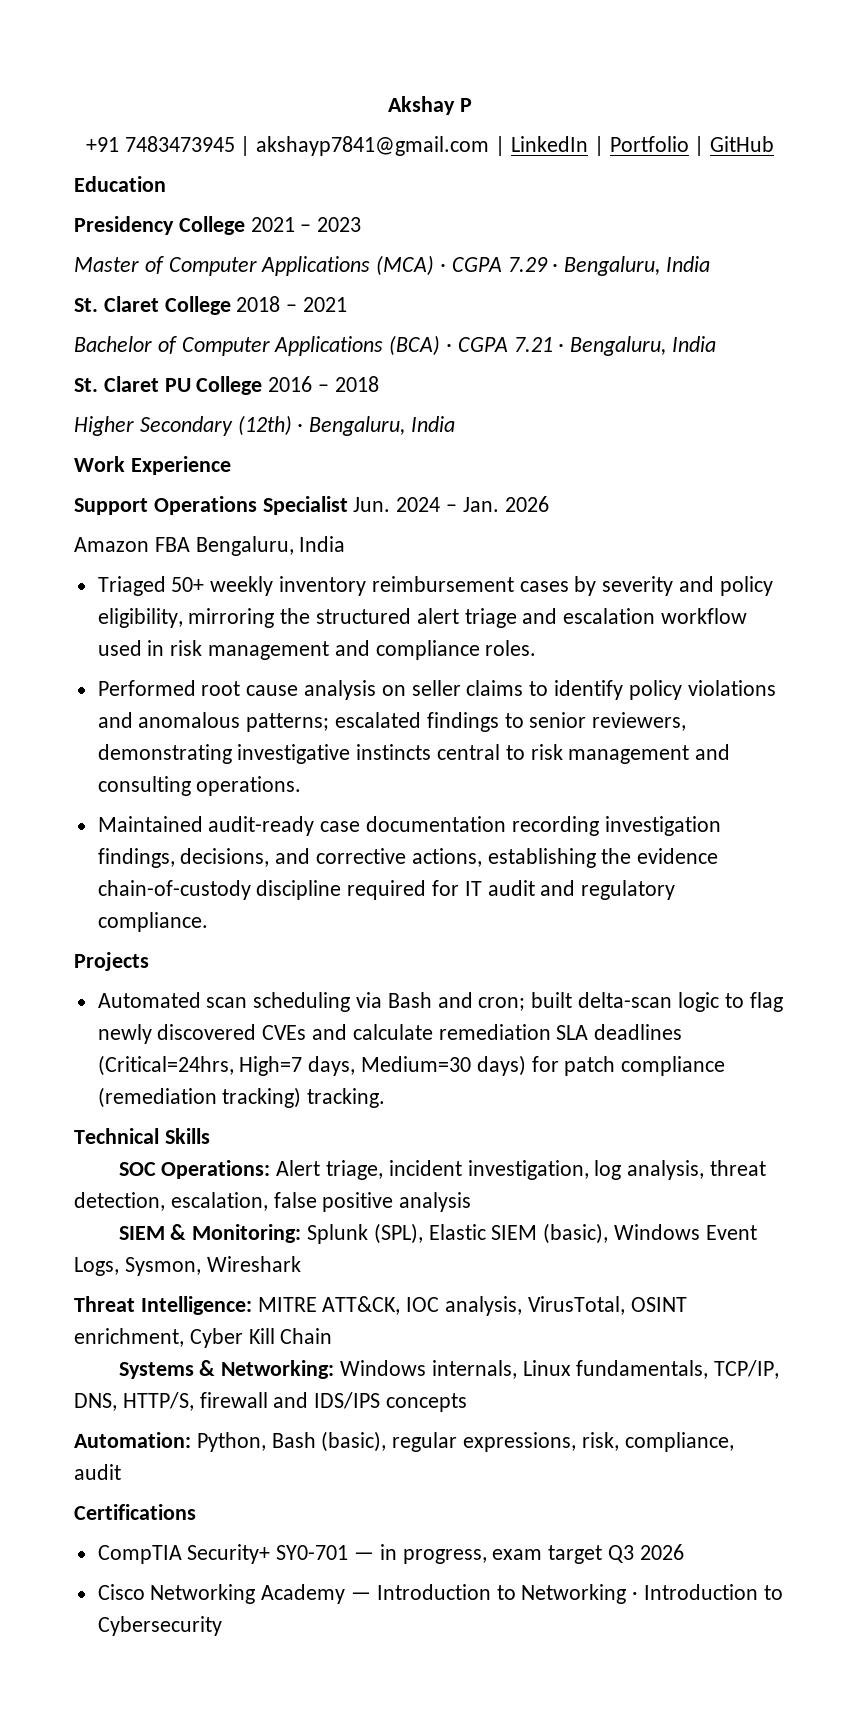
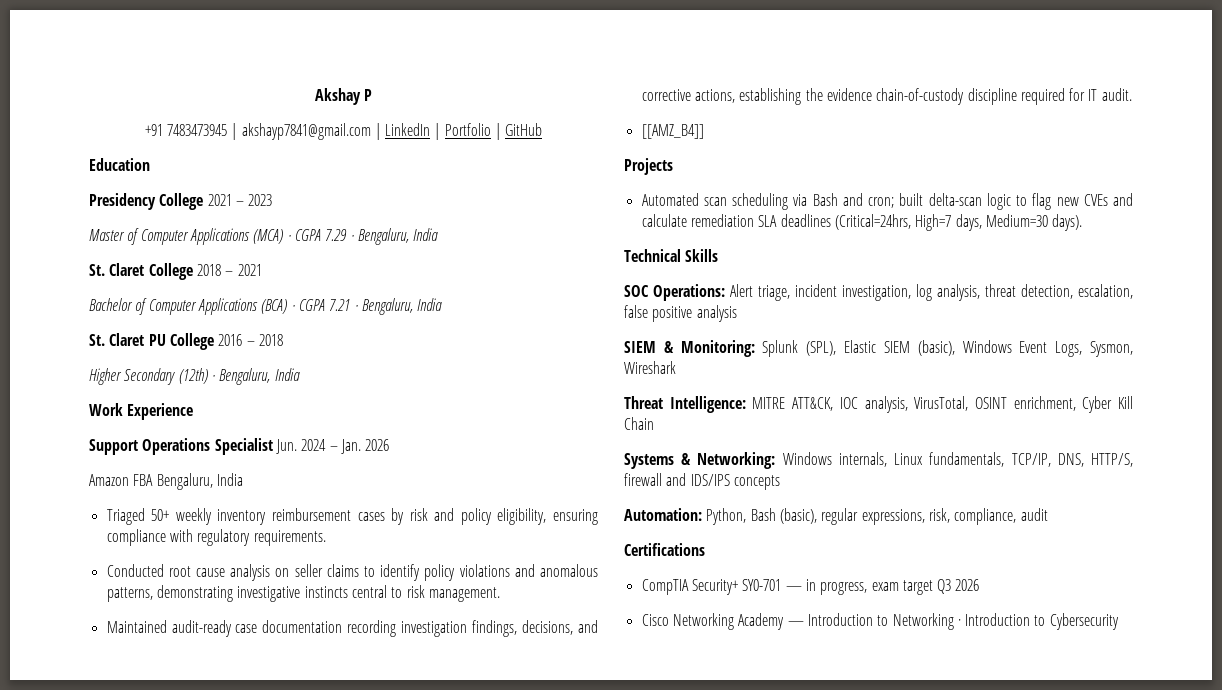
- Triaged 50+ weekly inventory reimbursement cases by severity and policy eligibility, mirroring the structured alert triage and escalation workflow used in risk management and compliance roles.
- Performed root cause analysis on seller claims to identify policy violations and anomalous patterns; escalated findings to senior reviewers, demonstrating investigative instincts central to risk management and consulting operations.
+ Triaged 50+ weekly inventory reimbursement cases by risk and policy eligibility, ensuring compliance with regulatory requirements.
+ Conducted root cause analysis on seller claims to identify policy violations and anomalous patterns, demonstrating investigative instincts central to risk management.
- Maintained audit-ready case documentation recording investigation findings, decisions, and corrective actions, establishing the evidence chain-of-custody discipline required for IT audit and regulatory compliance.
+ Maintained audit-ready case documentation recording investigation findings, decisions, and corrective actions, establishing the evidence chain-of-custody discipline required for IT audit.
+ [[AMZ_B4]]
- Automated scan scheduling via Bash and cron; built delta-scan logic to flag newly discovered CVEs and calculate remediation SLA deadlines (Critical=24hrs, High=7 days, Medium=30 days) for patch compliance (remediation tracking) tracking.
+ Automated scan scheduling via Bash and cron; built delta-scan logic to flag new CVEs and calculate remediation SLA deadlines (Critical=24hrs, High=7 days, Medium=30 days).

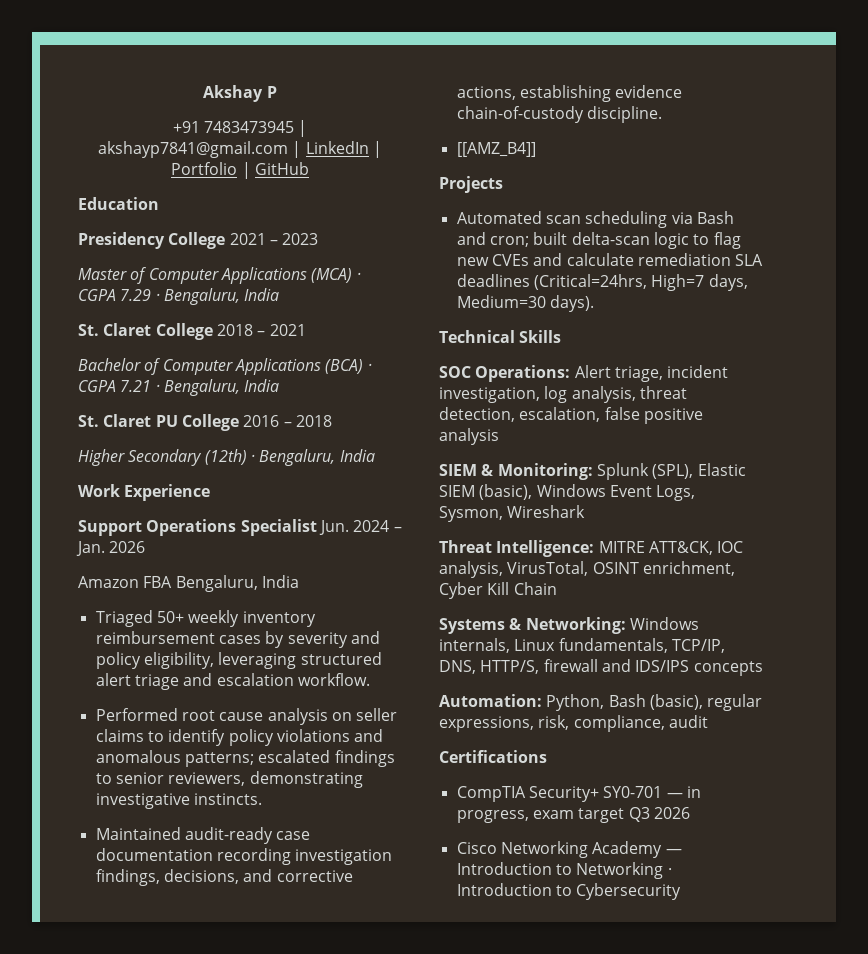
- Triaged 50+ weekly inventory reimbursement cases by risk and policy eligibility, ensuring compliance with regulatory requirements.
- Conducted root cause analysis on seller claims to identify policy violations and anomalous patterns, demonstrating investigative instincts central to risk management.
+ Triaged 50+ weekly inventory reimbursement cases by severity and policy eligibility, leveraging structured alert triage and escalation workflow.
+ Performed root cause analysis on seller claims to identify policy violations and anomalous patterns; escalated findings to senior reviewers, demonstrating investigative instincts.
- Maintained audit-ready case documentation recording investigation findings, decisions, and corrective actions, establishing the evidence chain-of-custody discipline required for IT audit.
+ Maintained audit-ready case documentation recording investigation findings, decisions, and corrective actions, establishing evidence chain-of-custody discipline.

